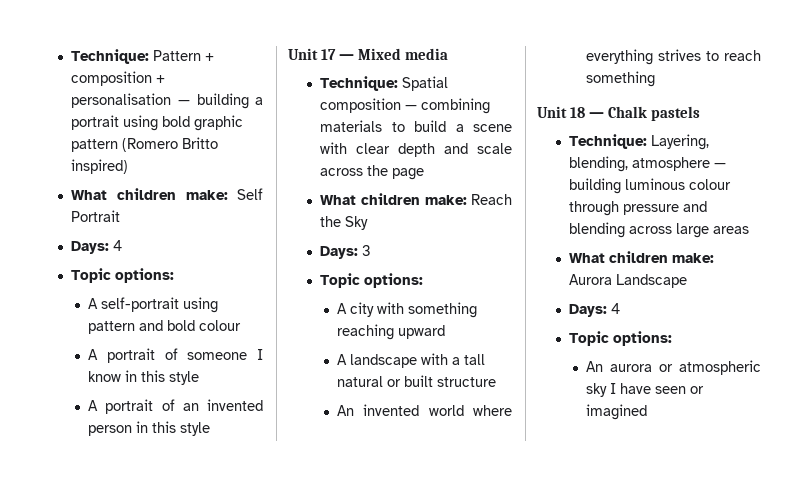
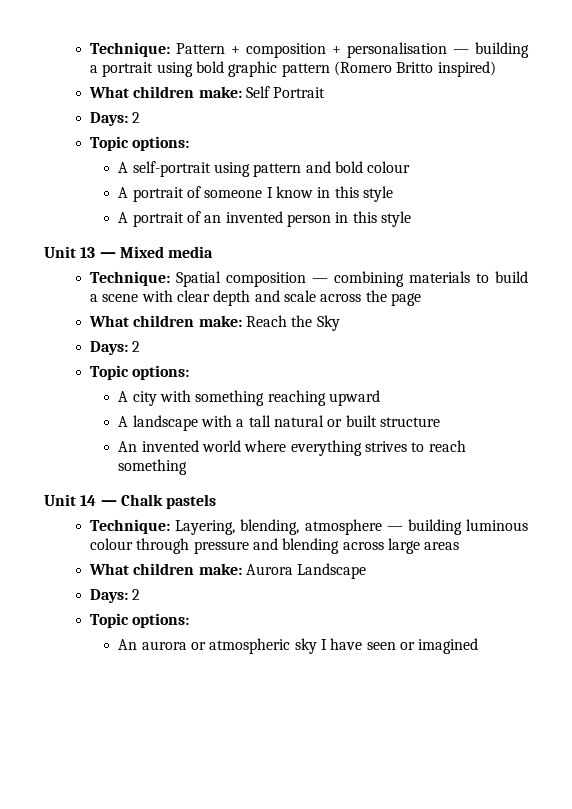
  What children make: Self Portrait
- Days: 4
+ Days: 2
- Unit 17 — Mixed media
+ Unit 13 — Mixed media
  What children make: Reach the Sky
- Days: 3
+ Days: 2
- Unit 18 — Chalk pastels
+ Unit 14 — Chalk pastels
  What children make: Aurora Landscape
- Days: 4
+ Days: 2

